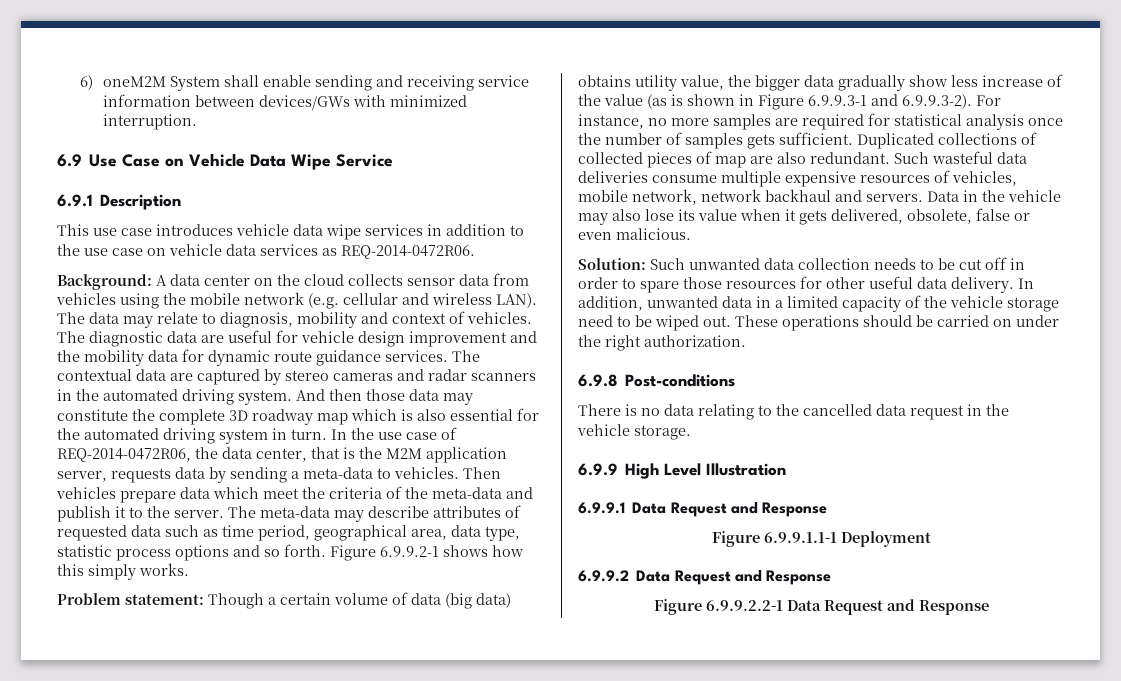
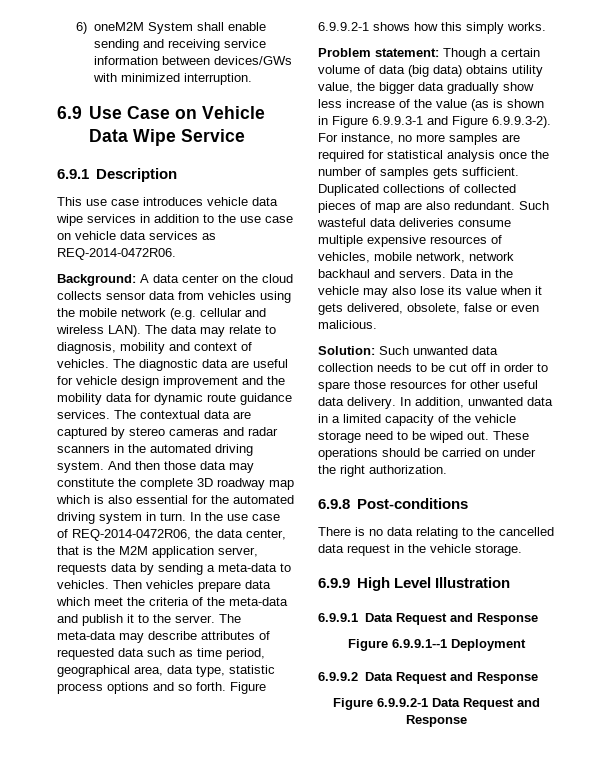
- Problem statement: Though a certain volume of data (big data) obtains utility value, the bigger data gradually show less increase of the value (as is shown in Figure 6.9.9.3-1 and 6.9.9.3-2). For instance, no more samples are required for statistical analysis once the number of samples gets sufficient.
+ Problem statement: Though a certain volume of data (big data) obtains utility value, the bigger data gradually show less increase of the value (as is shown in Figure 6.9.9.3-1 and Figure 6.9.9.3-2). For instance, no more samples are required for statistical analysis once the number of samples gets sufficient.
- Figure 6.9.9.1.1-1 Deployment
+ Figure 6.9.9.1--1 Deployment
- Figure 6.9.9.2.2-1 Data Request and Response
+ Figure 6.9.9.2-1 Data Request and Response

